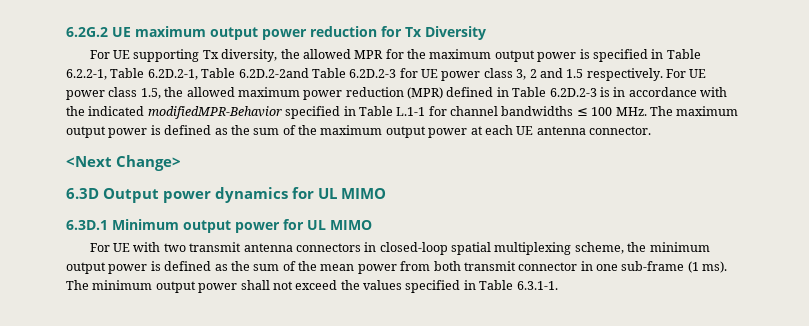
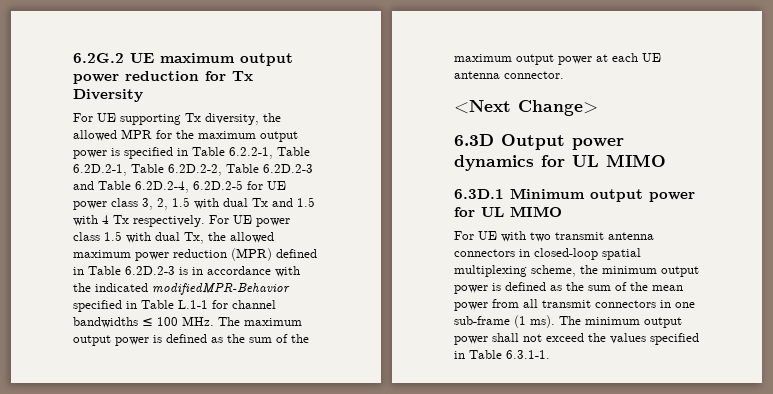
- For UE supporting Tx diversity, the allowed MPR for the maximum output power is specified in Table 6.2.2-1, Table 6.2D.2-1, Table 6.2D.2-2and Table 6.2D.2-3 for UE power class 3, 2 and 1.5 respectively.
+ For UE supporting Tx diversity, the allowed MPR for the maximum output power is specified in Table 6.2.2-1, Table 6.2D.2-1, Table 6.2D.2-2, Table 6.2D.2-3 and Table 6.2D.2-4, 6.2D.2-5 for UE power class 3, 2, 1.5 with dual Tx and 1.5 with 4 Tx respectively.
- For UE power class 1.5, the allowed maximum power reduction (MPR) defined in Table 6.2D.2-3 is in accordance with the indicated modifiedMPR-Behavior specified in Table L.1-1 for channel bandwidths ≤ 100 MHz. The maximum output power is defined as the sum of the maximum output power at each UE antenna connector.
+ For UE power class 1.5 with dual Tx, the allowed maximum power reduction (MPR) defined in Table 6.2D.2-3 is in accordance with the indicated modifiedMPR-Behavior specified in Table L.1-1 for channel bandwidths ≤ 100 MHz. The maximum output power is defined as the sum of the maximum output power at each UE antenna connector.
- For UE with two transmit antenna connectors in closed-loop spatial multiplexing scheme, the minimum output power is defined as the sum of the mean power from both transmit connector in one sub-frame (1 ms).
+ For UE with two transmit antenna connectors in closed-loop spatial multiplexing scheme, the minimum output power is defined as the sum of the mean power from all transmit connectors in one sub-frame (1 ms).

